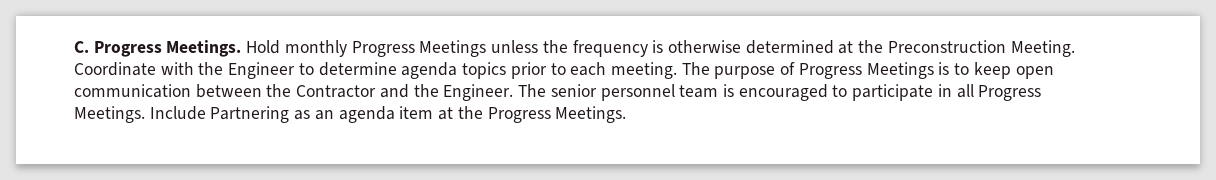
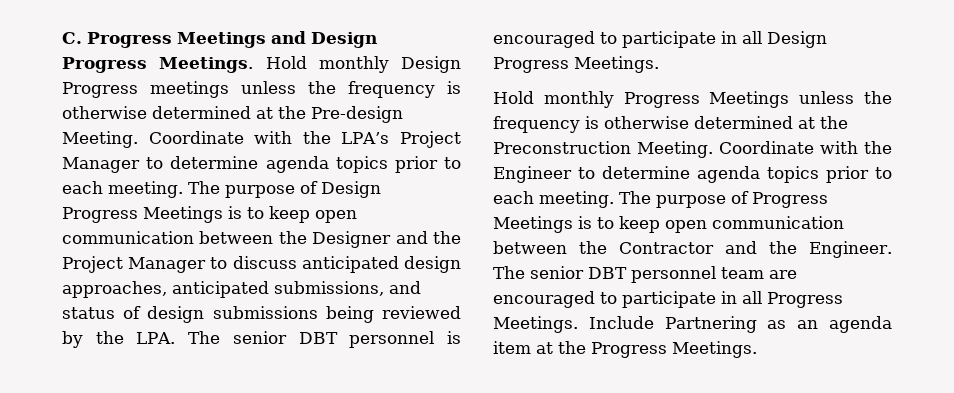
- C. Progress Meetings. Hold monthly Progress Meetings unless the frequency is otherwise determined at the Preconstruction Meeting.
+ C. Progress Meetings and Design Progress Meetings. Hold monthly Design Progress meetings unless the frequency is otherwise determined at the Pre-design Meeting. Coordinate with the LPA’s Project Manager to determine agenda topics prior to each meeting. The purpose of Design Progress Meetings is to keep open communication between the Designer and the Project Manager to discuss anticipated design approaches, anticipated submissions, and status of design submissions being reviewed by the LPA. The senior DBT personnel is encouraged to participate in all Design Progress Meetings.
+ Hold monthly Progress Meetings unless the frequency is otherwise determined at the Preconstruction Meeting.
- The senior personnel team is encouraged to participate in all Progress Meetings.
+ The senior DBT personnel team are encouraged to participate in all Progress Meetings.

